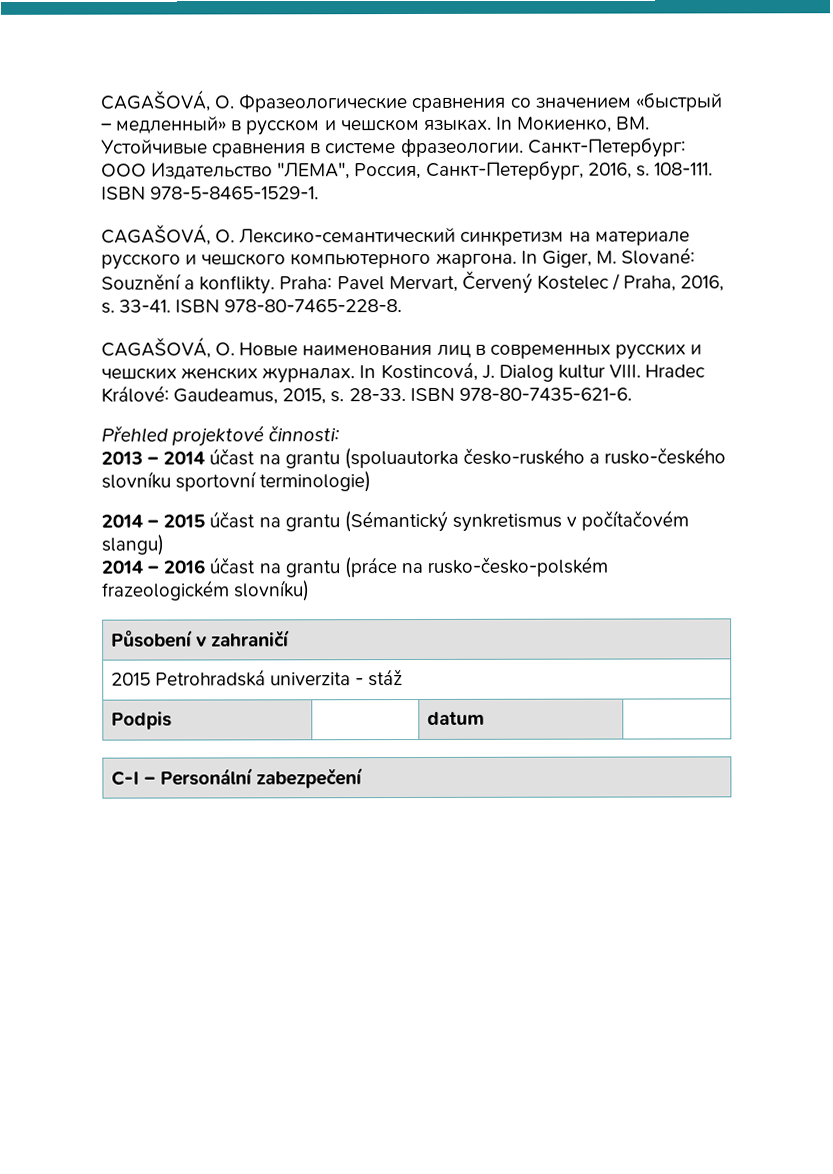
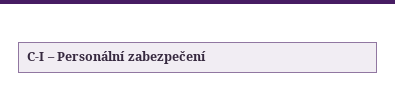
- CAGAŠOVÁ, O. Фразеологические сравнения со значением «быстрый – медленный» в русском и чешском языках. In Мокиенко, ВМ. Устойчивые сравнения в системе фразеологии. Санкт-Петербург: ООО Издательство "ЛЕМА", Россия, Санкт-Петербург, 2016, s. 108-111. ISBN 978-5-8465-1529-1.
- CAGAŠOVÁ, O. Лексико-семантический синкретизм на материале русского и чешского компьютерного жаргона. In Giger, M. Slované: Souznění a konflikty. Praha: Pavel Mervart, Červený Kostelec / Praha, 2016, s. 33-41. ISBN 978-80-7465-228-8.
- CAGAŠOVÁ, O. Новые наименования лиц в современных русских и чешских женских журналах. In Kostincová, J. Dialog kultur VIII. Hradec Králové: Gaudeamus, 2015, s. 28-33. ISBN 978-80-7435-621-6.
- Přehled projektové činnosti:
- 2013 – 2014 účast na grantu (spoluautorka česko-ruského a rusko-českého slovníku sportovní terminologie)
- 2014 – 2015 účast na grantu (Sémantický synkretismus v počítačovém slangu)
- 2014 – 2016 účast na grantu (práce na rusko-česko-polském frazeologickém slovníku)
- Působení v zahraničí
- 2015 Petrohradská univerzita - stáž
- Podpis | | datum |

